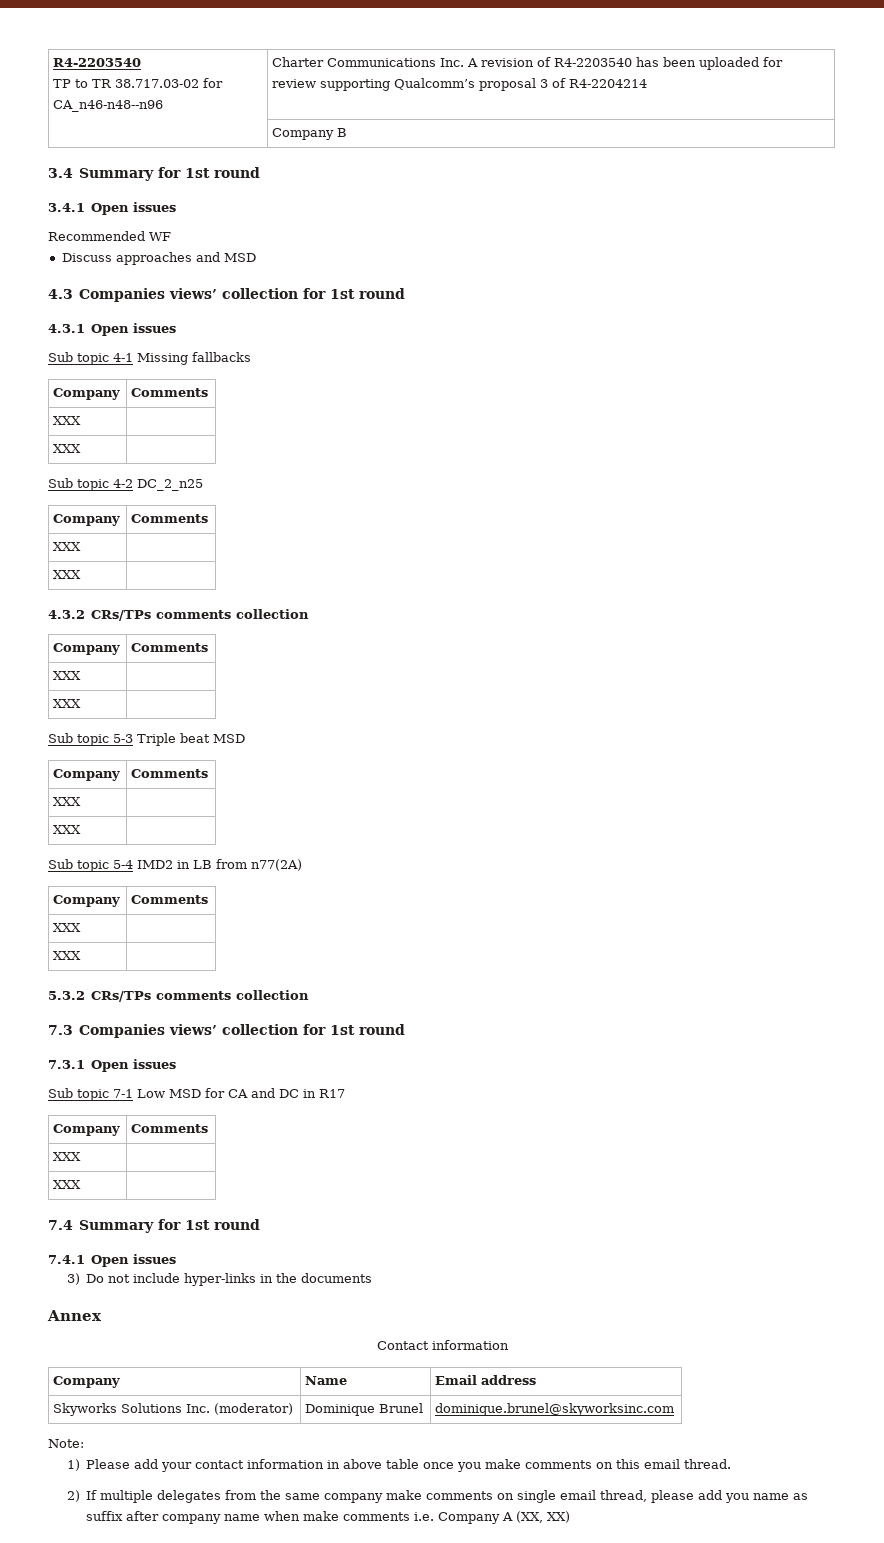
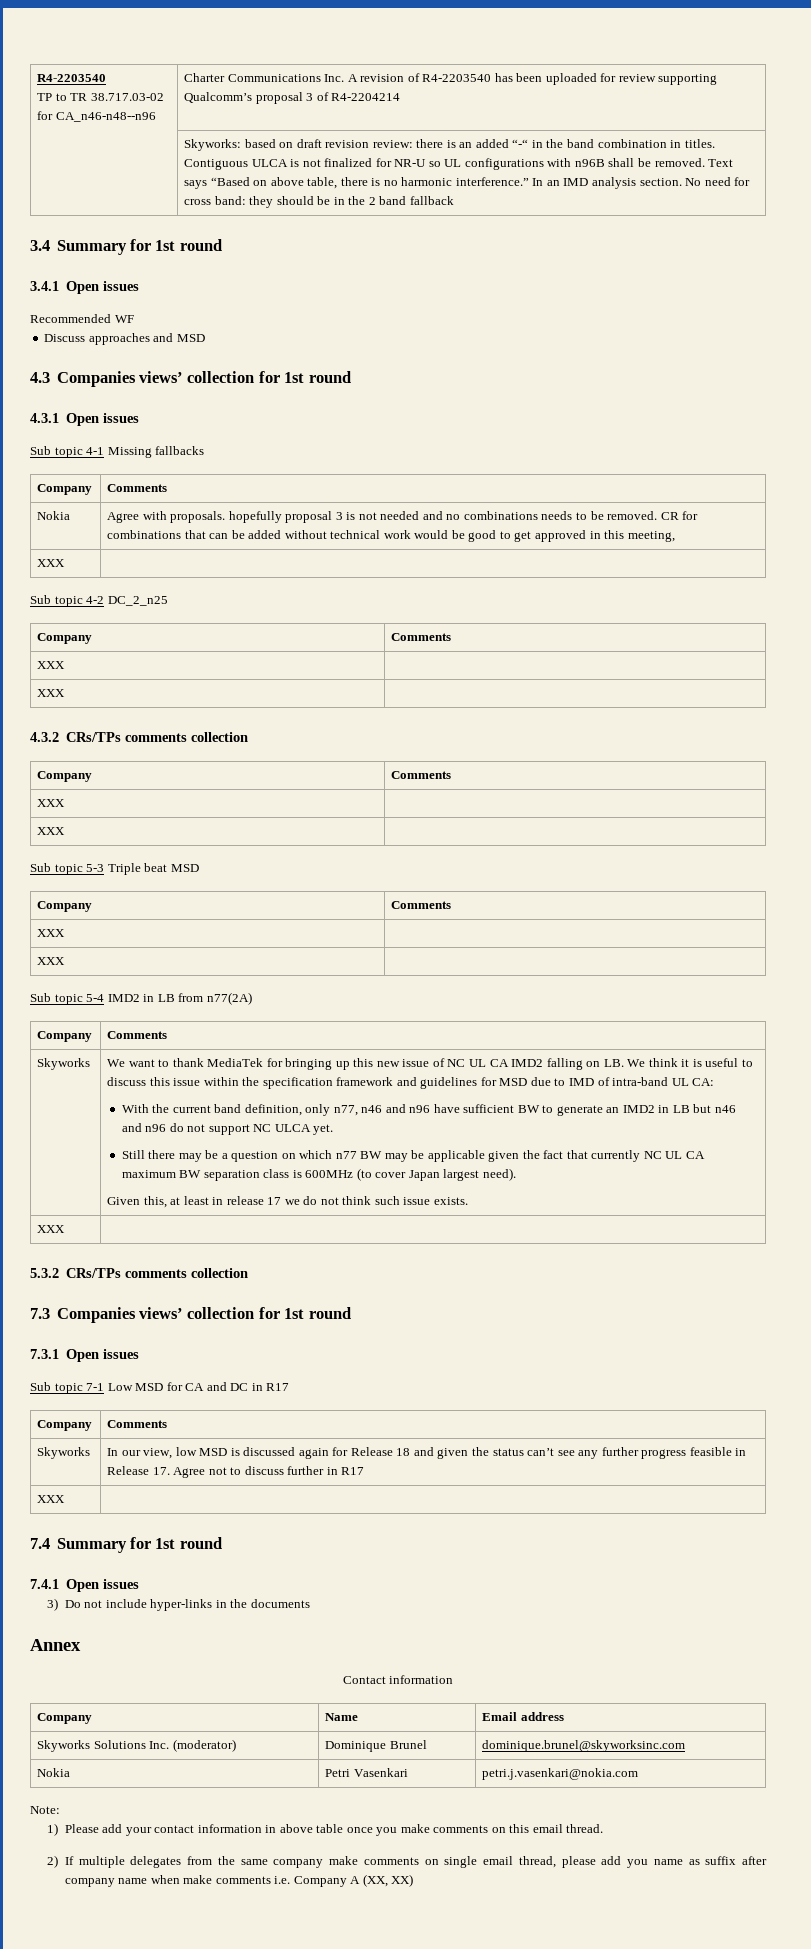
- Company B
+ Skyworks: based on draft revision review: there is an added “-“ in the band combination in titles. Contiguous ULCA is not finalized for NR-U so UL configurations with n96B shall be removed. Text says “Based on above table, there is no harmonic interference.” In an IMD analysis section. No need for cross band: they should be in the 2 band fallback
  Sub topic 4-1 Missing fallbacks
  Company | Comments
- XXX |
+ Nokia | Agree with proposals. hopefully proposal 3 is not needed and no combinations needs to be removed. CR for combinations that can be added without technical work would be good to get approved in this meeting,
  Sub topic 5-4 IMD2 in LB from n77(2A)
  Company | Comments
- XXX
+ Skyworks | We want to thank MediaTek for bringing up this new issue of NC UL CA IMD2 falling on LB. We think it is useful to discuss this issue within the specification framework and guidelines for MSD due to IMD of intra-band UL CA:
+ With the current band definition, only n77, n46 and n96 have sufficient BW to generate an IMD2 in LB but n46 and n96 do not support NC ULCA yet.
+ Still there may be a question on which n77 BW may be applicable given the fact that currently NC UL CA maximum BW separation class is 600MHz (to cover Japan largest need).
+ Given this, at least in release 17 we do not think such issue exists.
  Sub topic 7-1 Low MSD for CA and DC in R17
  Company | Comments
- XXX |
+ Skyworks | In our view, low MSD is discussed again for Release 18 and given the status can’t see any further progress feasible in Release 17. Agree not to discuss further in R17
+ Nokia | Petri Vasenkari | petri.j.vasenkari@nokia.com

